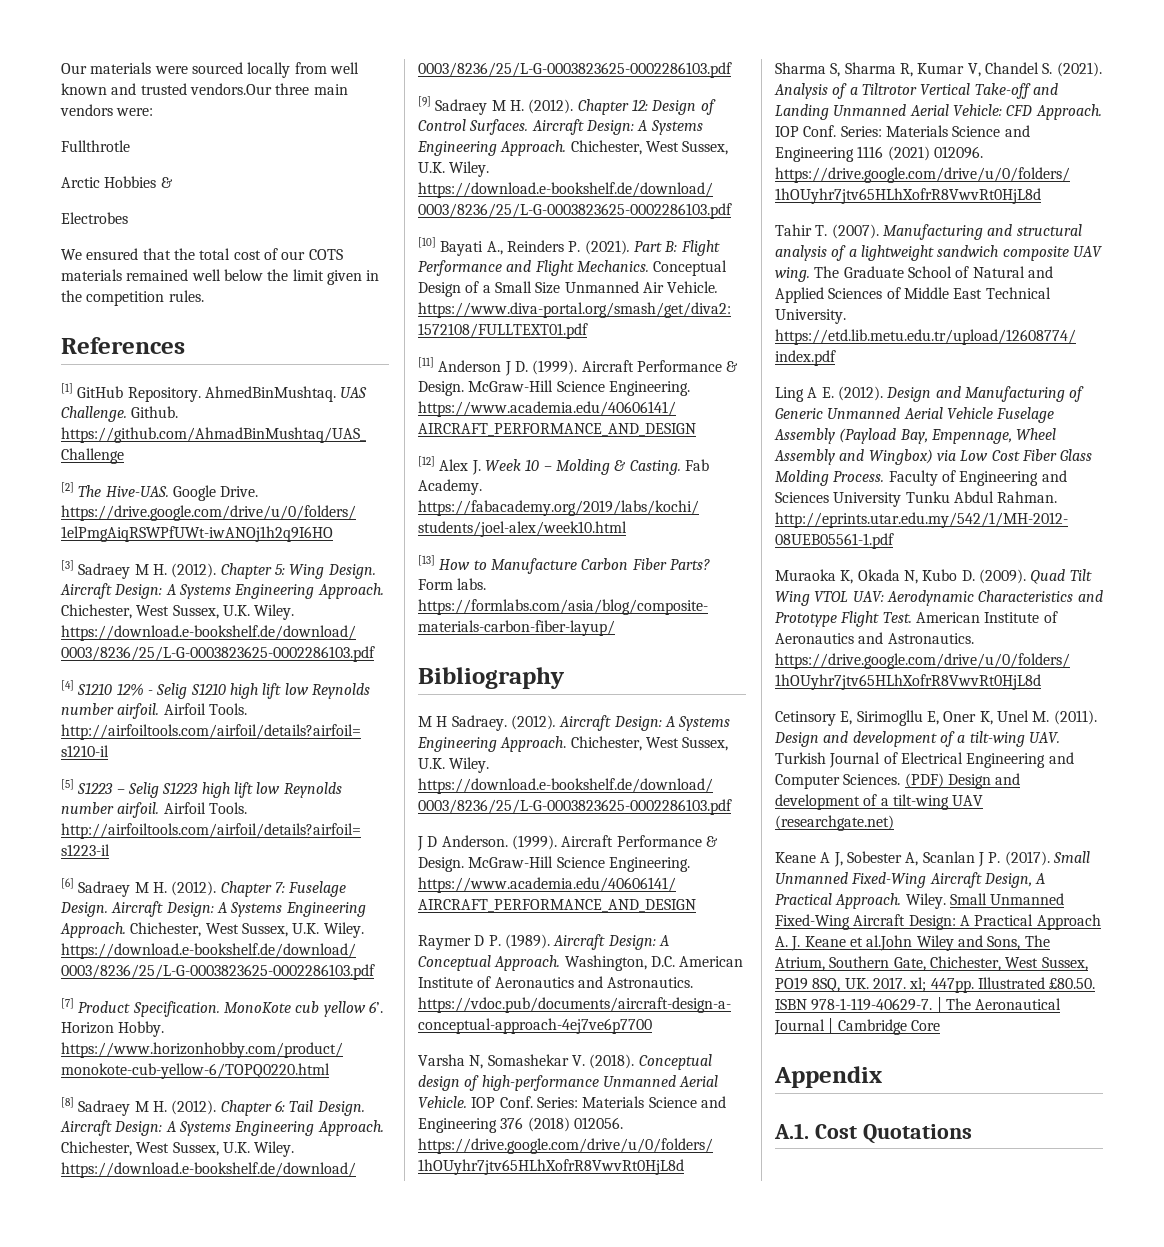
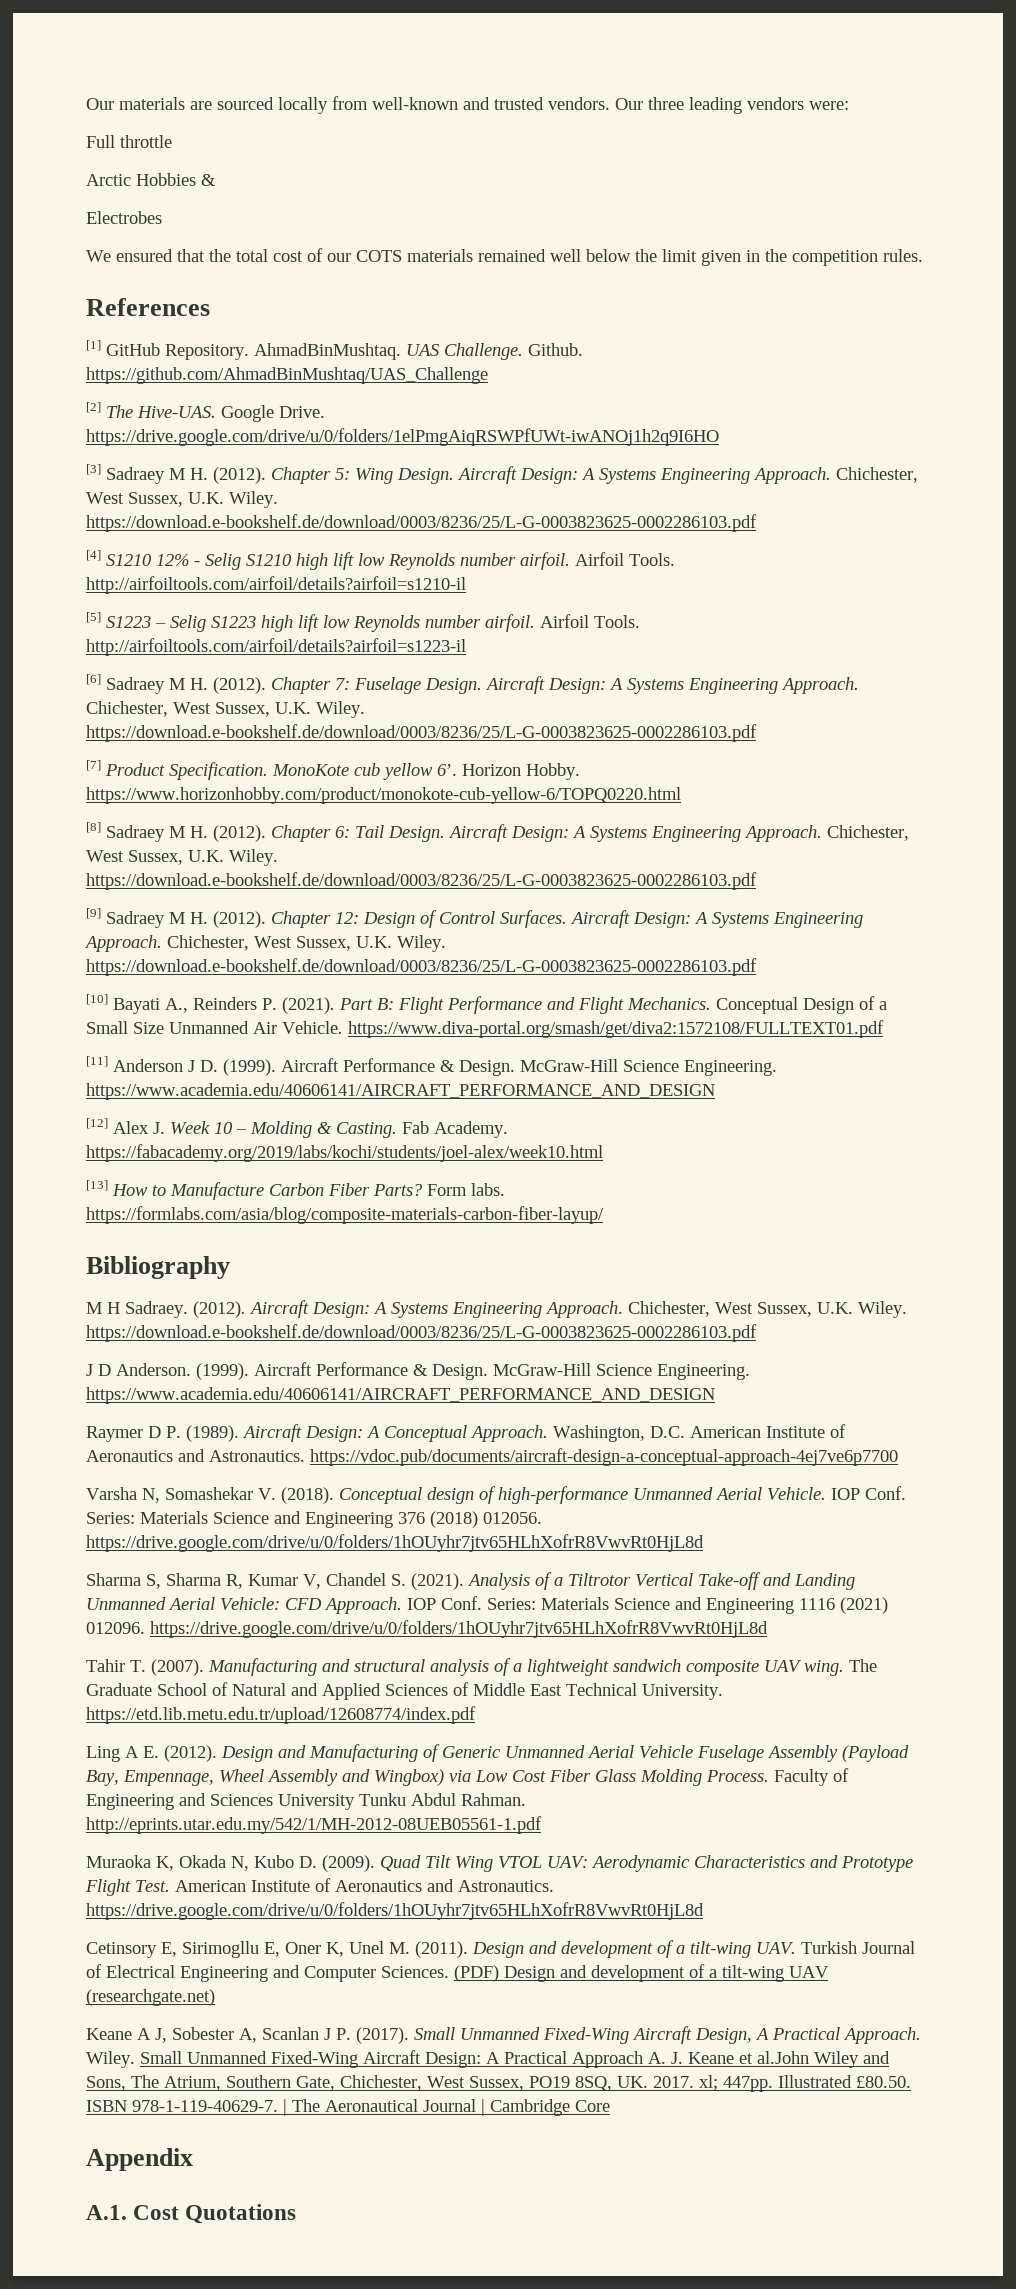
- Our materials were sourced locally from well known and trusted vendors.Our three main vendors were:
+ Our materials are sourced locally from well-known and trusted vendors. Our three leading vendors were:
- Fullthrotle
+ Full throttle
- AhmedBinMushtaq.
+ AhmadBinMushtaq.

